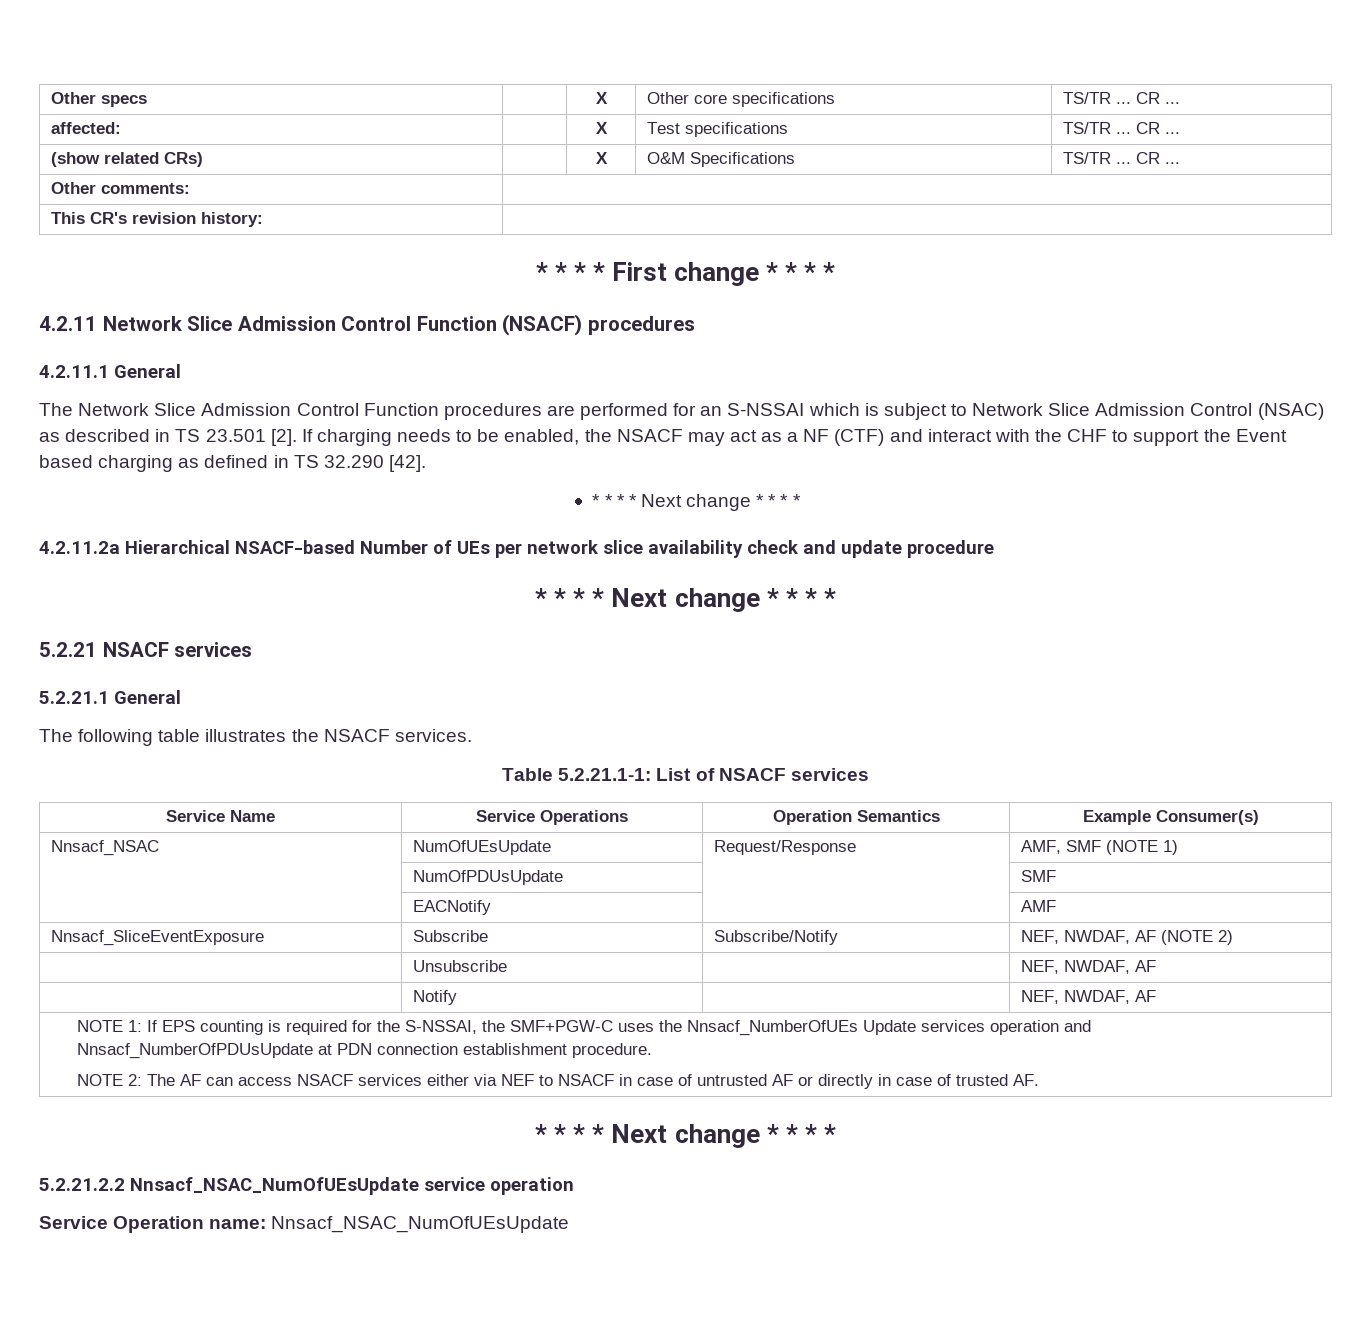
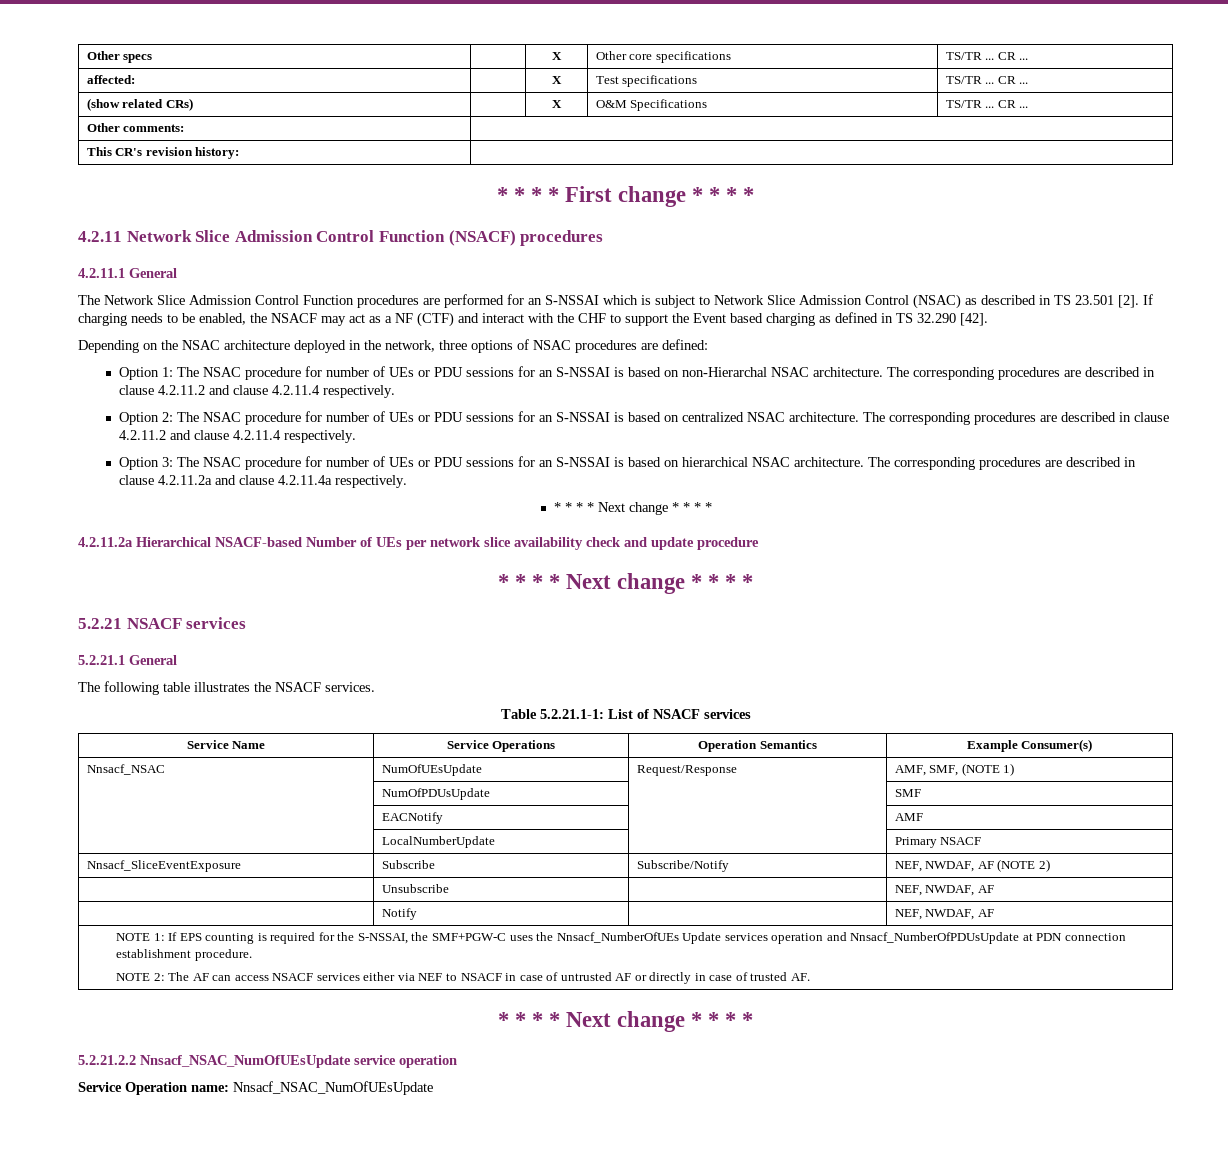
+ Depending on the NSAC architecture deployed in the network, three options of NSAC procedures are defined:
+ Option 1: The NSAC procedure for number of UEs or PDU sessions for an S-NSSAI is based on non-Hierarchal NSAC architecture. The corresponding procedures are described in clause 4.2.11.2 and clause 4.2.11.4 respectively.
+ Option 2: The NSAC procedure for number of UEs or PDU sessions for an S-NSSAI is based on centralized NSAC architecture. The corresponding procedures are described in clause 4.2.11.2 and clause 4.2.11.4 respectively.
+ Option 3: The NSAC procedure for number of UEs or PDU sessions for an S-NSSAI is based on hierarchical NSAC architecture. The corresponding procedures are described in clause 4.2.11.2a and clause 4.2.11.4a respectively.
- Nnsacf_NSAC | NumOfUEsUpdate | Request/Response | AMF, SMF (NOTE 1)
+ Nnsacf_NSAC | NumOfUEsUpdate | Request/Response | AMF, SMF, (NOTE 1)
+ | LocalNumberUpdate | | Primary NSACF

